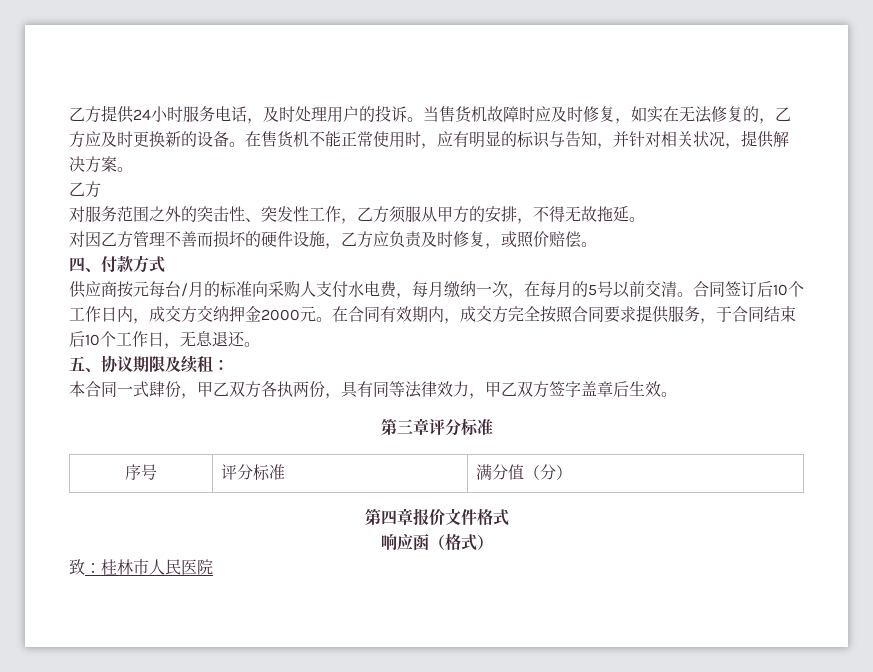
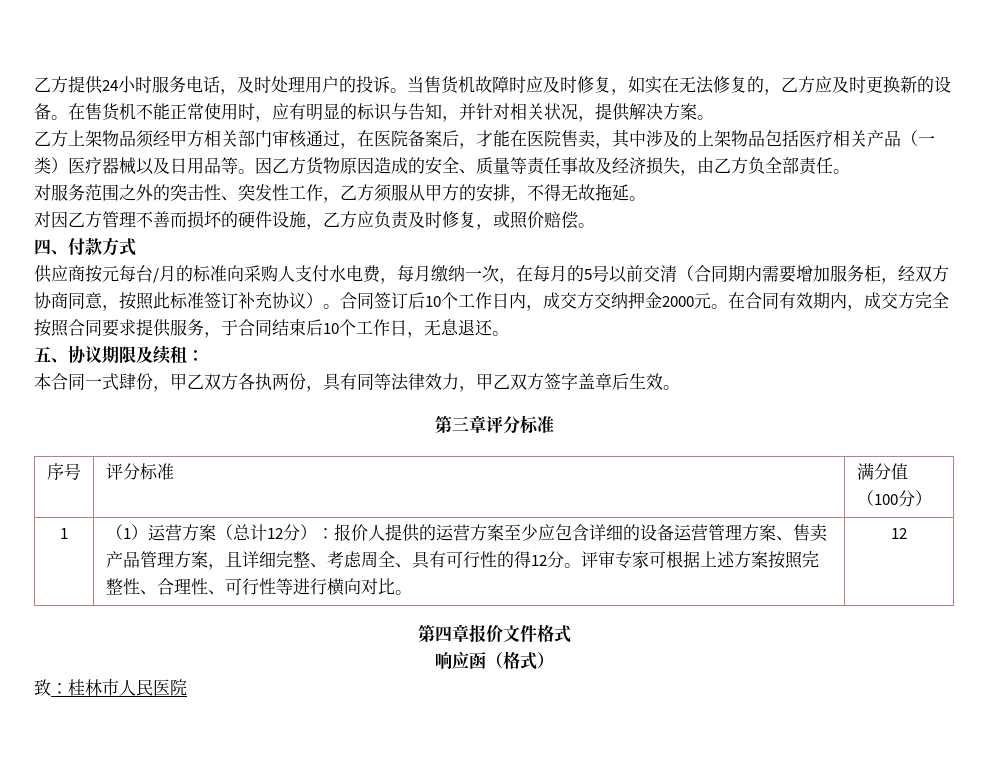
  在售货机不能正常使用时，应有明显的标识与告知，并针对相关状况，提供解决方案。
- 乙方
+ 乙方上架物品须经甲方相关部门审核通过，在医院备案后，才能在医院售卖，其中涉及的上架物品包括医疗相关产品（一类）医疗器械以及日用品等。因乙方货物原因造成的安全、质量等责任事故及经济损失，由乙方负全部责任。
- 供应商按元每台/月的标准向采购人支付水电费，每月缴纳一次，在每月的5号以前交清。
+ 供应商按元每台/月的标准向采购人支付水电费，每月缴纳一次，在每月的5号以前交清（合同期内需要增加服务柜，经双方协商同意，按照此标准签订补充协议）。
- 序号 | 评分标准 | 满分值（分）
+ 序号 | 评分标准 | 满分值（100分）
+ 1 | （1）运营方案（总计12分）：报价人提供的运营方案至少应包含详细的设备运营管理方案、售卖产品管理方案，且详细完整、考虑周全、具有可行性的得12分。评审专家可根据上述方案按照完整性、合理性、可行性等进行横向对比。 | 12

